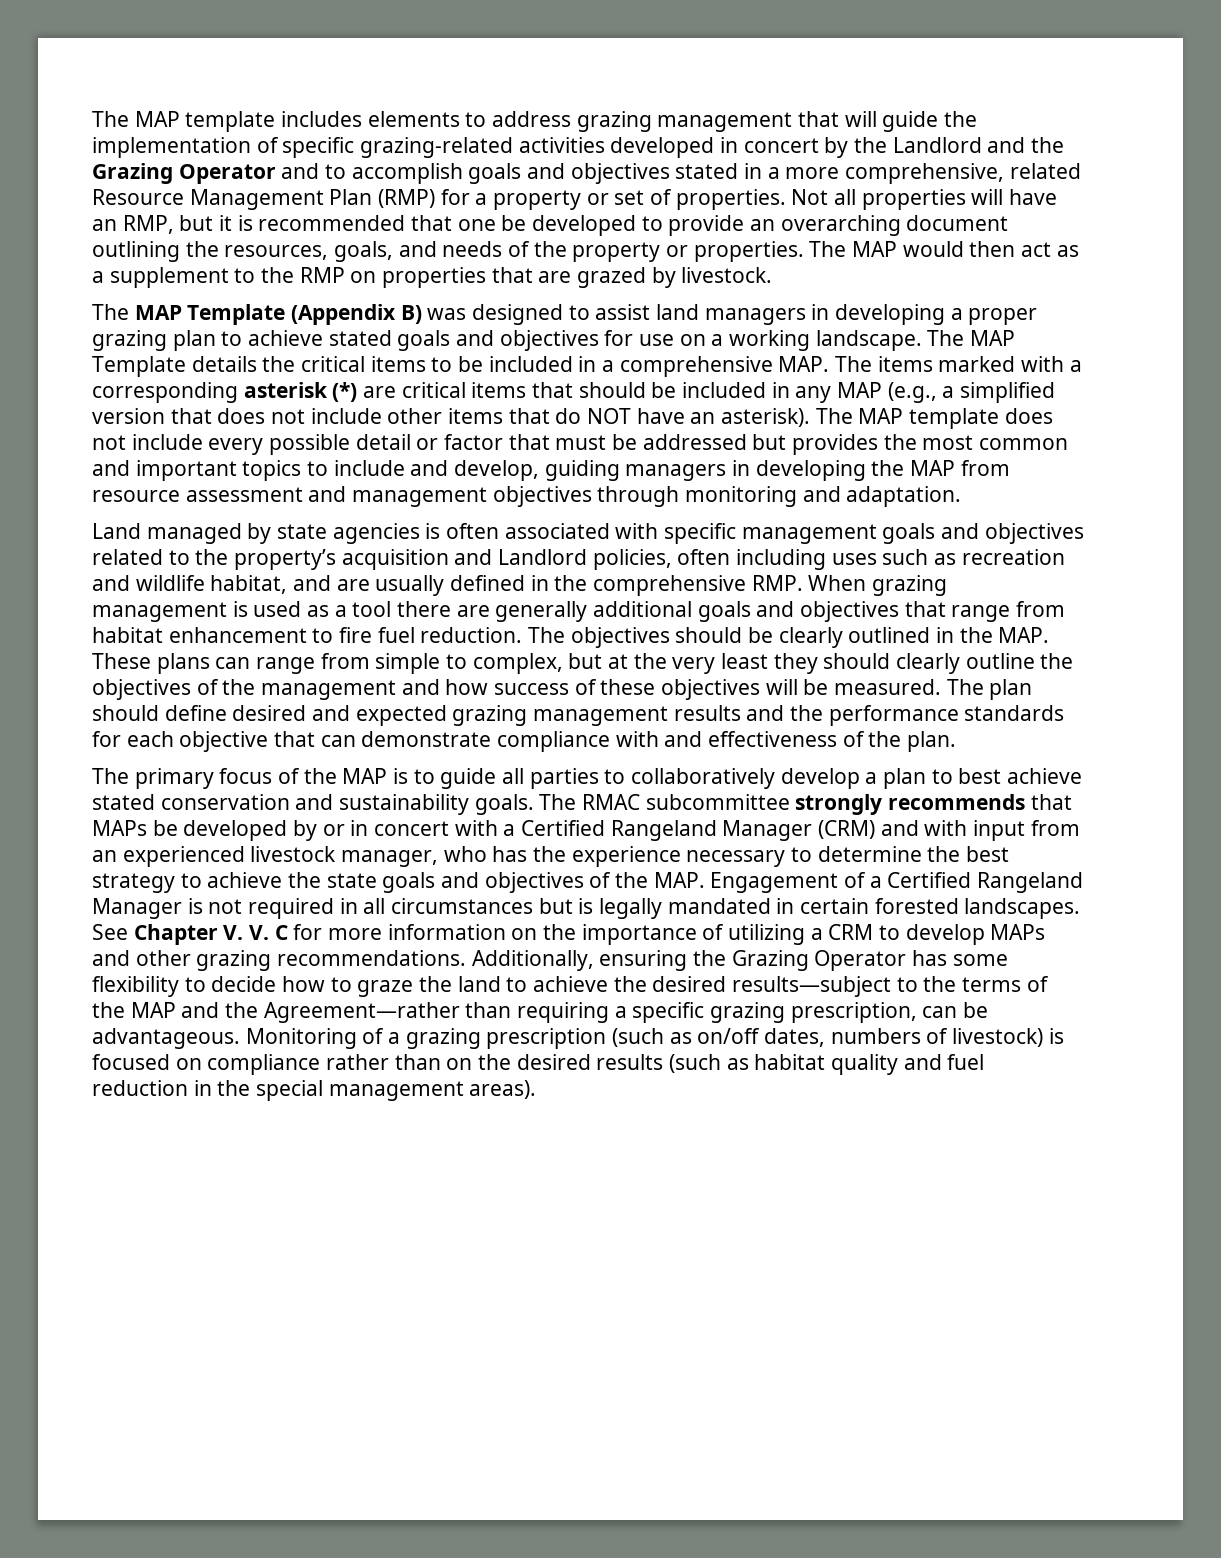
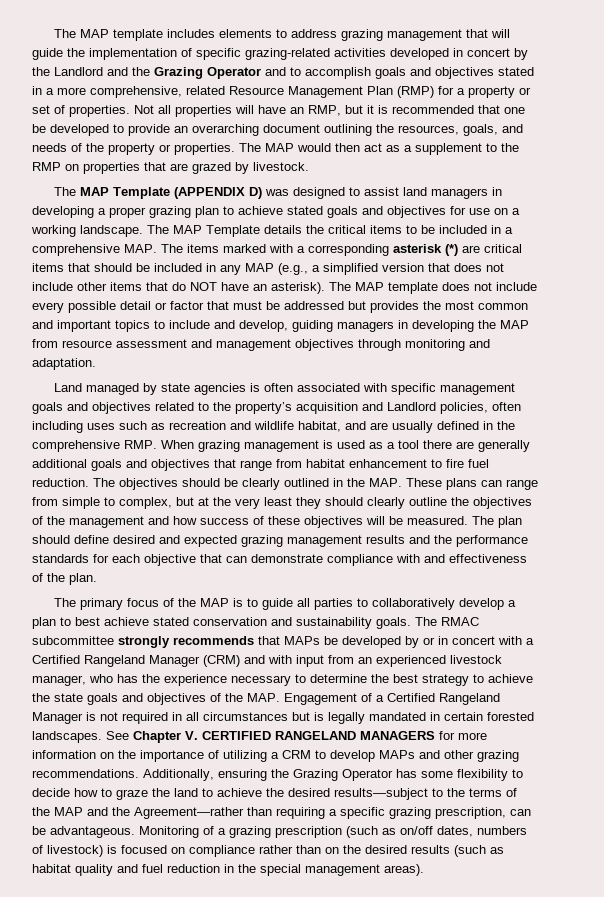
- The MAP Template (Appendix B) was designed to assist land managers in developing a proper grazing plan to achieve stated goals and objectives for use on a working landscape.
+ The MAP Template (APPENDIX D) was designed to assist land managers in developing a proper grazing plan to achieve stated goals and objectives for use on a working landscape.
- See Chapter V. V. C for more information on the importance of utilizing a CRM to develop MAPs and other grazing recommendations.
+ See Chapter V. CERTIFIED RANGELAND MANAGERS for more information on the importance of utilizing a CRM to develop MAPs and other grazing recommendations.

